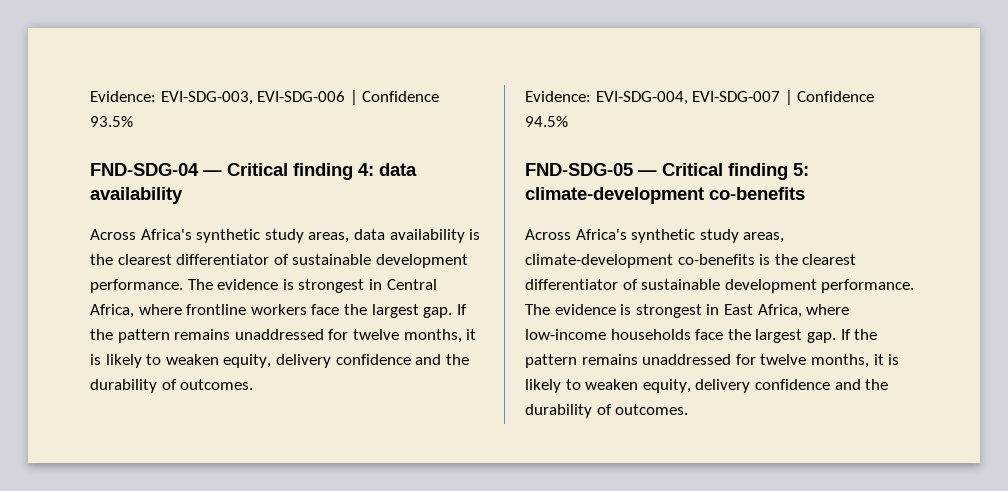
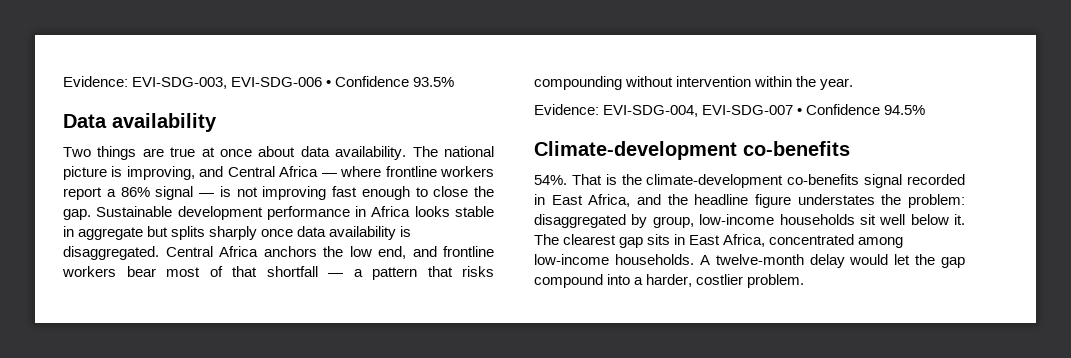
- Evidence: EVI-SDG-003, EVI-SDG-006 | Confidence 93.5%
+ Evidence: EVI-SDG-003, EVI-SDG-006 • Confidence 93.5%
- FND-SDG-04 — Critical finding 4: data availability
- Across Africa's synthetic study areas, data availability is the clearest differentiator of sustainable development performance. The evidence is strongest in Central Africa, where frontline workers face the largest gap. If the pattern remains unaddressed for twelve months, it is likely to weaken equity, delivery confidence and the durability of outcomes.
+ Data availability
+ Two things are true at once about data availability. The national picture is improving, and Central Africa — where frontline workers report a 86% signal — is not improving fast enough to close the gap. Sustainable development performance in Africa looks stable in aggregate but splits sharply once data availability is disaggregated. Central Africa anchors the low end, and frontline workers bear most of that shortfall — a pattern that risks compounding without intervention within the year.
- Evidence: EVI-SDG-004, EVI-SDG-007 | Confidence 94.5%
+ Evidence: EVI-SDG-004, EVI-SDG-007 • Confidence 94.5%
- FND-SDG-05 — Critical finding 5: climate-development co-benefits
- Across Africa's synthetic study areas, climate-development co-benefits is the clearest differentiator of sustainable development performance. The evidence is strongest in East Africa, where low-income households face the largest gap. If the pattern remains unaddressed for twelve months, it is likely to weaken equity, delivery confidence and the durability of outcomes.
+ Climate-development co-benefits
+ 54%. That is the climate-development co-benefits signal recorded in East Africa, and the headline figure understates the problem: disaggregated by group, low-income households sit well below it. The clearest gap sits in East Africa, concentrated among low-income households. A twelve-month delay would let the gap compound into a harder, costlier problem.

